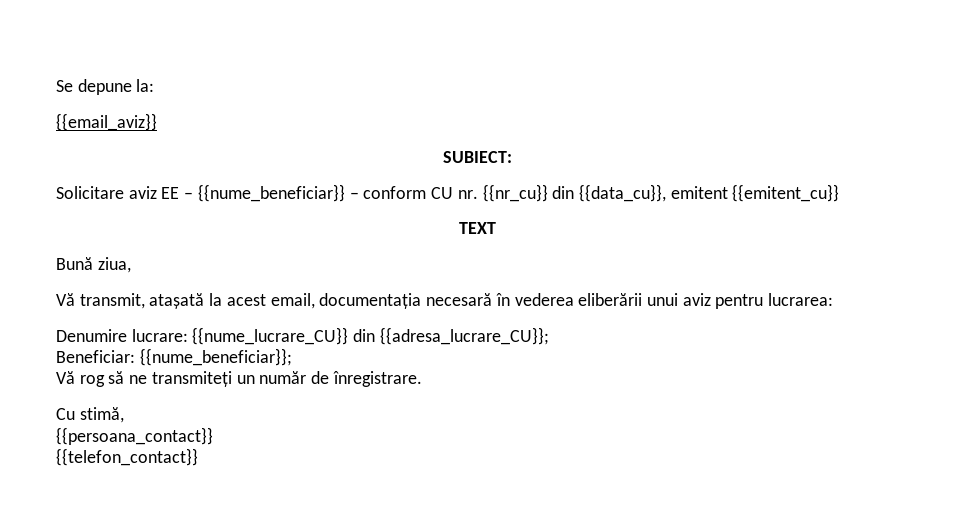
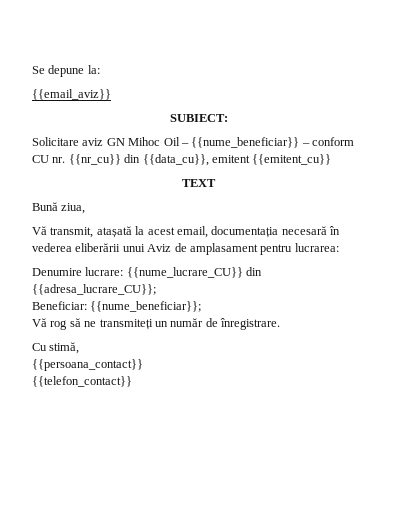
- Solicitare aviz EE – {{nume_beneficiar}} – conform CU nr. {{nr_cu}} din {{data_cu}}, emitent {{emitent_cu}}
+ Solicitare aviz GN Mihoc Oil – {{nume_beneficiar}} – conform CU nr. {{nr_cu}} din {{data_cu}}, emitent {{emitent_cu}}
- Vă transmit, atașată la acest email, documentația necesară în vederea eliberării unui aviz pentru lucrarea:
+ Vă transmit, atașată la acest email, documentația necesară în vederea eliberării unui Aviz de amplasament pentru lucrarea:

